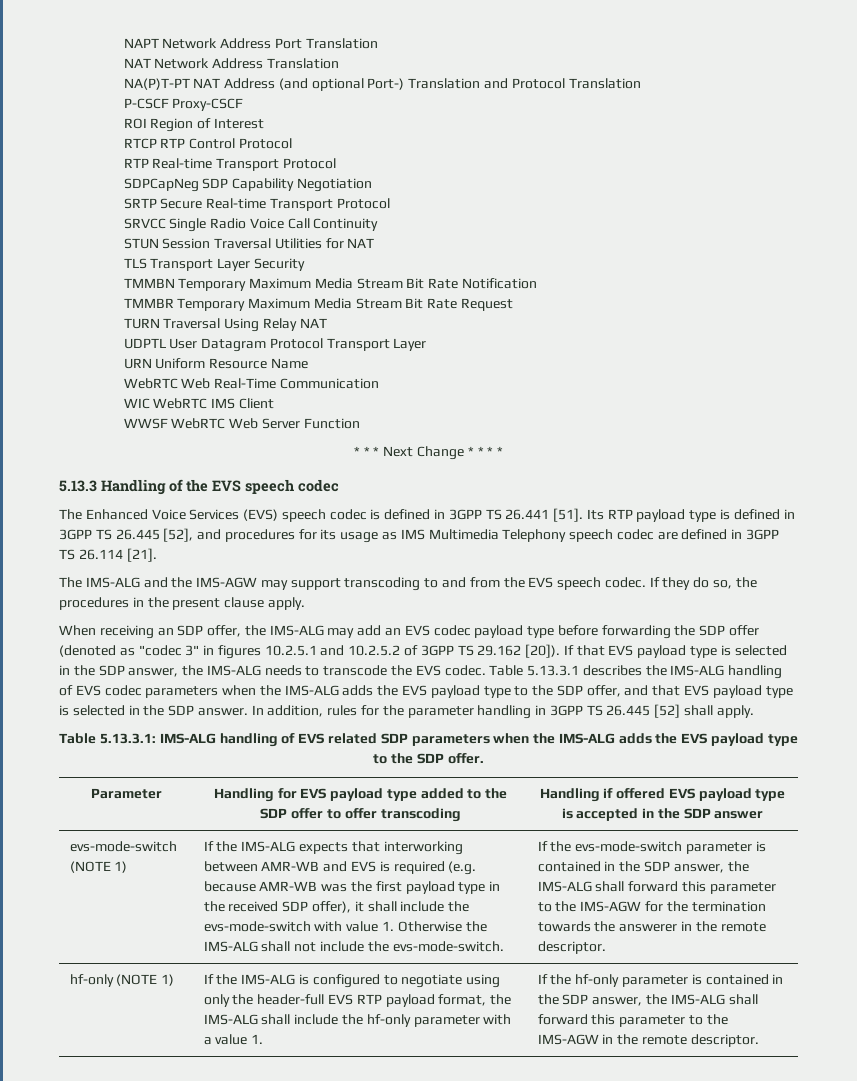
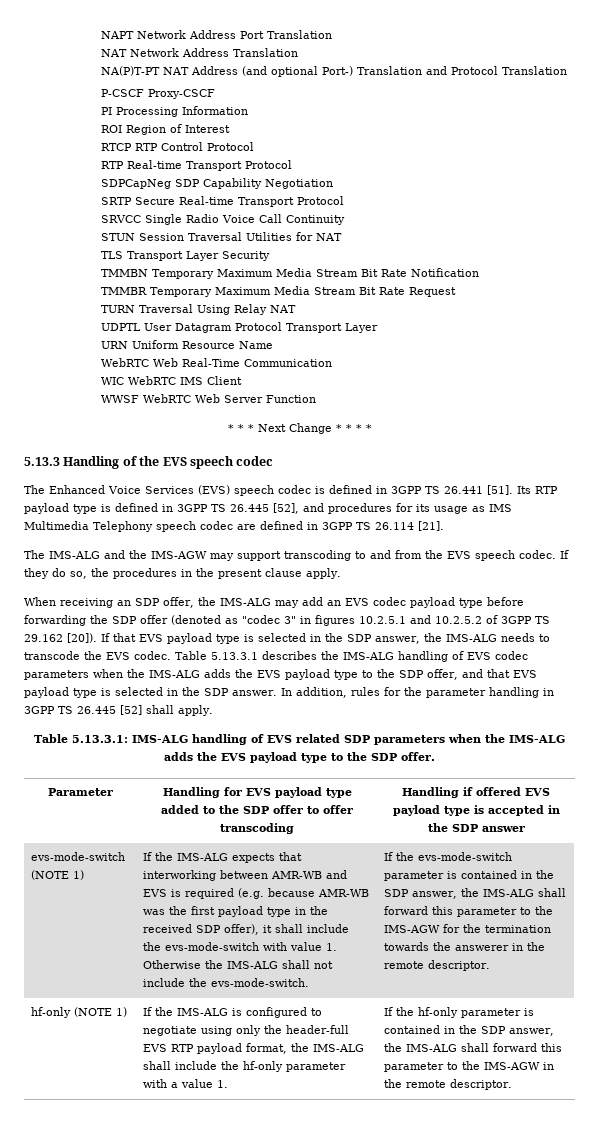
+ PI Processing Information

